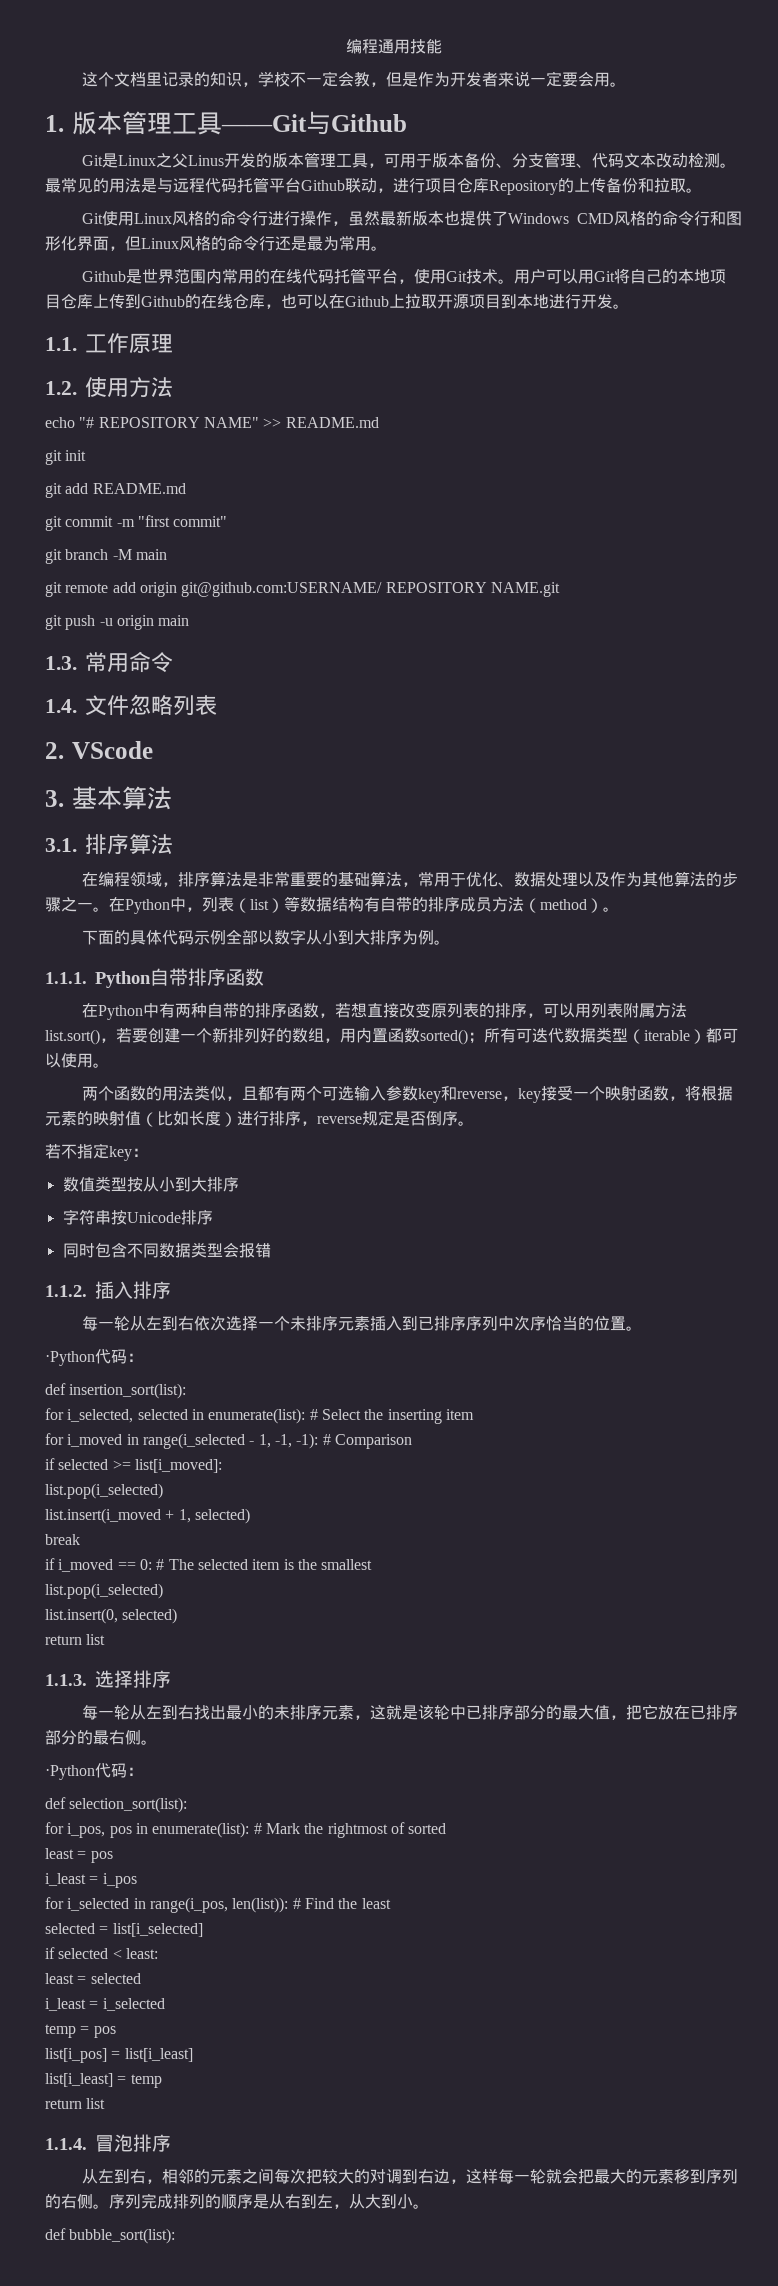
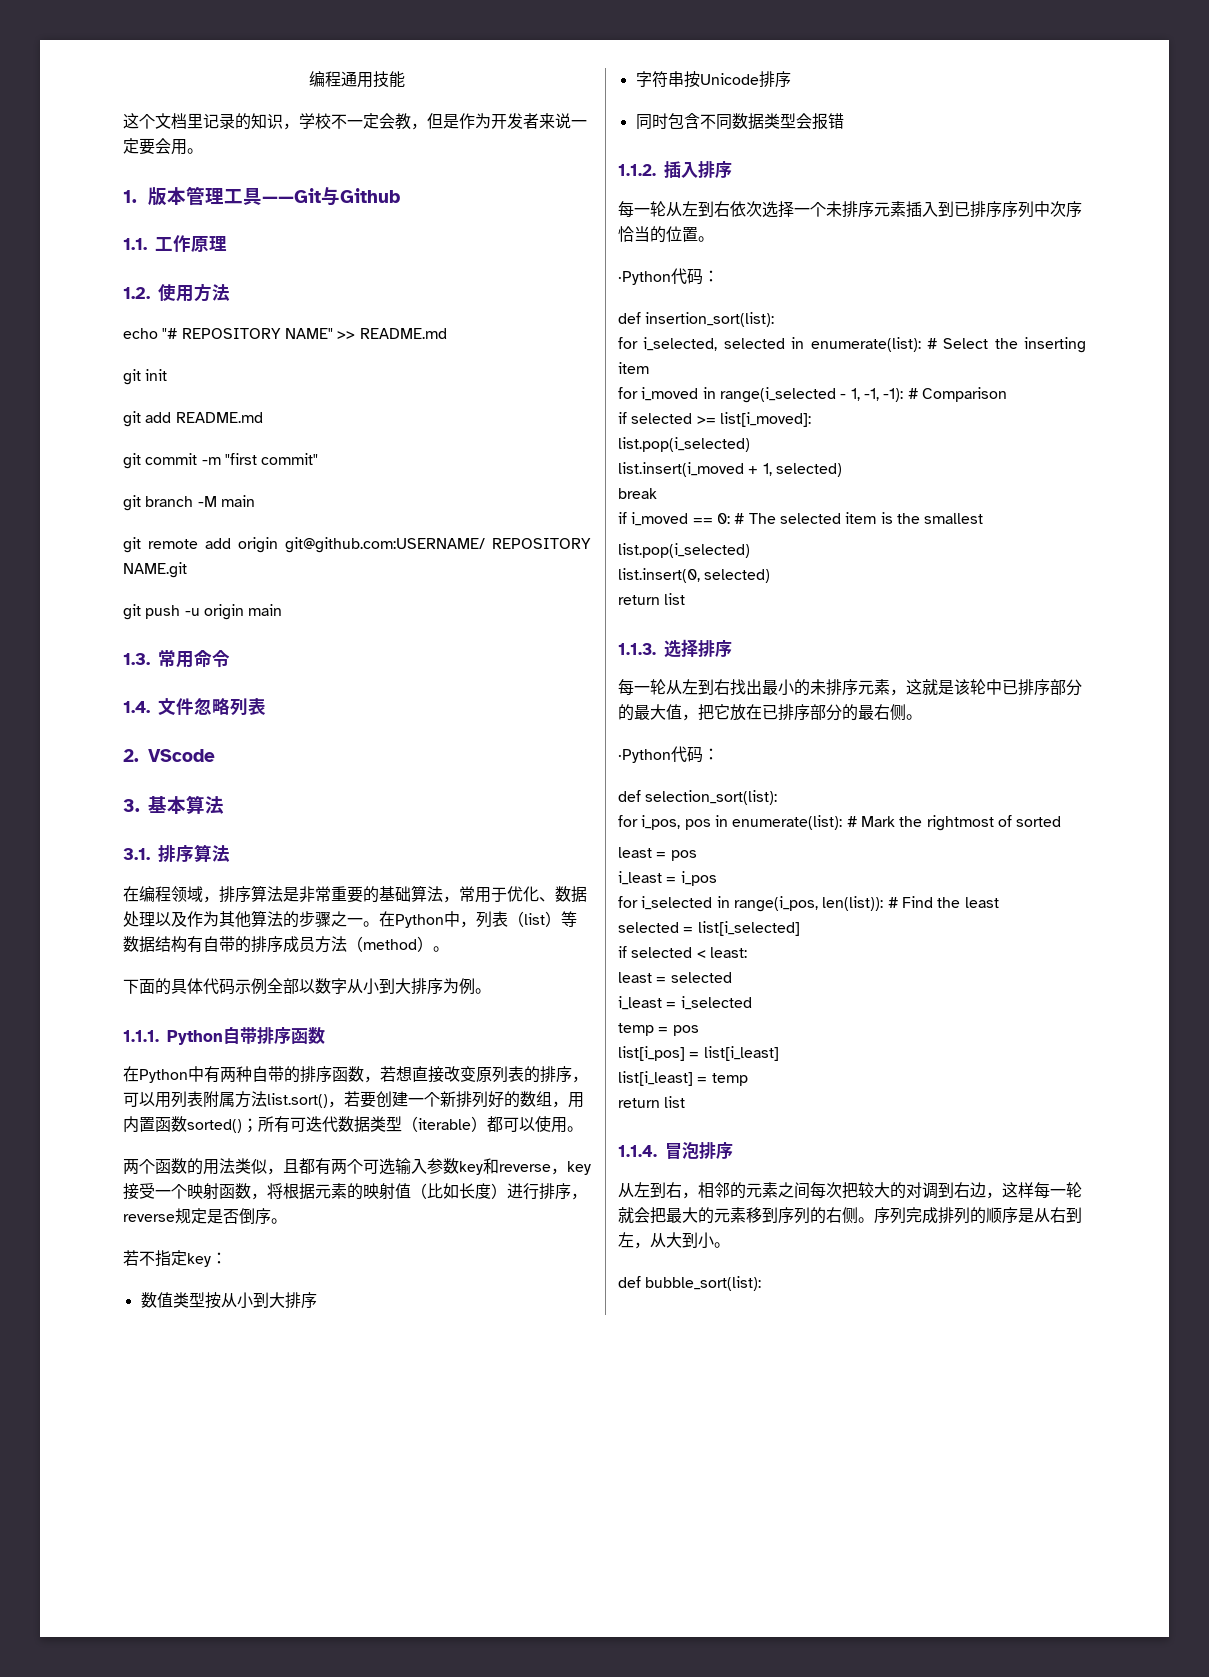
- Git是Linux之父Linus开发的版本管理工具，可用于版本备份、分支管理、代码文本改动检测。最常见的用法是与远程代码托管平台Github联动，进行项目仓库Repository的上传备份和拉取。
- Git使用Linux风格的命令行进行操作，虽然最新版本也提供了Windows CMD风格的命令行和图形化界面，但Linux风格的命令行还是最为常用。
- Github是世界范围内常用的在线代码托管平台，使用Git技术。用户可以用Git将自己的本地项目仓库上传到Github的在线仓库，也可以在Github上拉取开源项目到本地进行开发。

